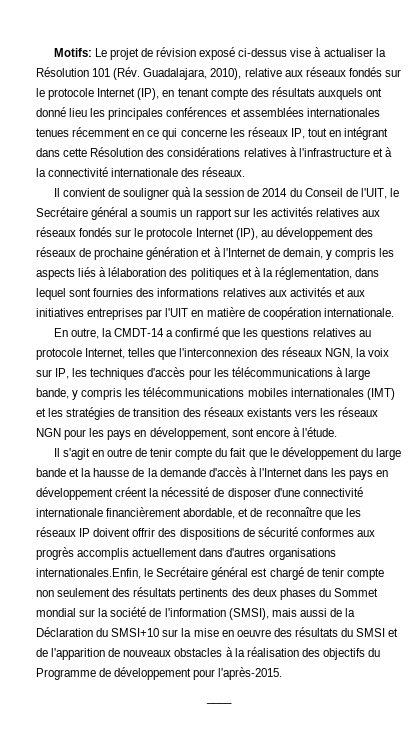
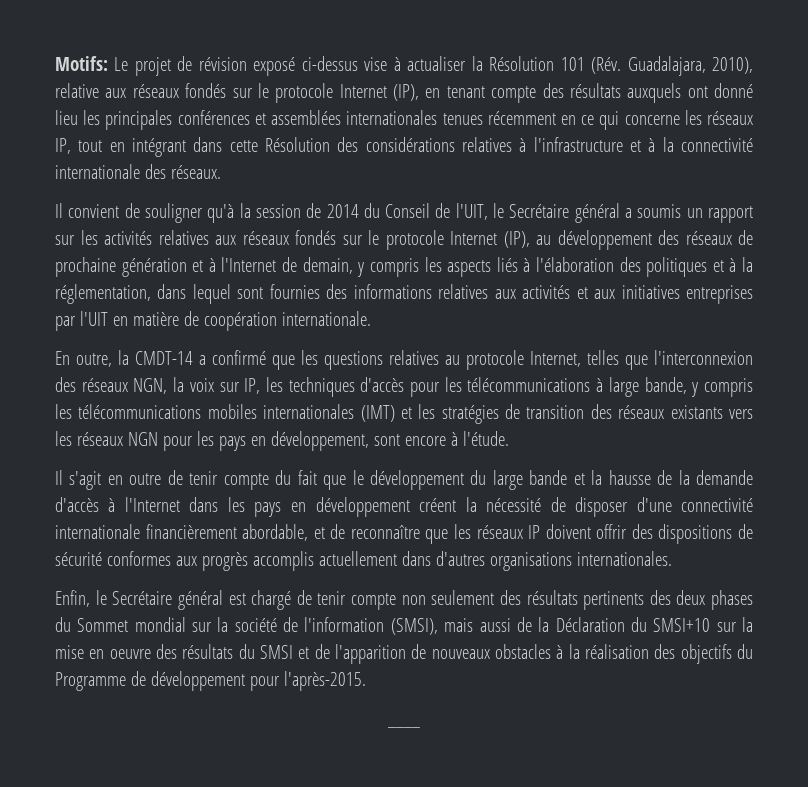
- Il convient de souligner quà la session de 2014 du Conseil de l'UIT, le Secrétaire général a soumis un rapport sur les activités relatives aux réseaux fondés sur le protocole Internet (IP), au développement des réseaux de prochaine génération et à l'Internet de demain, y compris les aspects liés à lélaboration des politiques et à la réglementation, dans lequel sont fournies des informations relatives aux activités et aux initiatives entreprises par l'UIT en matière de coopération internationale.
+ Il convient de souligner qu'à la session de 2014 du Conseil de l'UIT, le Secrétaire général a soumis un rapport sur les activités relatives aux réseaux fondés sur le protocole Internet (IP), au développement des réseaux de prochaine génération et à l'Internet de demain, y compris les aspects liés à l'élaboration des politiques et à la réglementation, dans lequel sont fournies des informations relatives aux activités et aux initiatives entreprises par l'UIT en matière de coopération internationale.
- Il s'agit en outre de tenir compte du fait que le développement du large bande et la hausse de la demande d'accès à l'Internet dans les pays en développement créent la nécessité de disposer d'une connectivité internationale financièrement abordable, et de reconnaître que les réseaux IP doivent offrir des dispositions de sécurité conformes aux progrès accomplis actuellement dans d'autres organisations internationales.Enfin, le Secrétaire général est chargé de tenir compte non seulement des résultats pertinents des deux phases du Sommet mondial sur la société de l'information (SMSI), mais aussi de la Déclaration du SMSI+10 sur la mise en oeuvre des résultats du SMSI et de l'apparition de nouveaux obstacles à la réalisation des objectifs du Programme de développement pour l'après-2015.
+ Il s'agit en outre de tenir compte du fait que le développement du large bande et la hausse de la demande d'accès à l'Internet dans les pays en développement créent la nécessité de disposer d'une connectivité internationale financièrement abordable, et de reconnaître que les réseaux IP doivent offrir des dispositions de sécurité conformes aux progrès accomplis actuellement dans d'autres organisations internationales.
+ Enfin, le Secrétaire général est chargé de tenir compte non seulement des résultats pertinents des deux phases du Sommet mondial sur la société de l'information (SMSI), mais aussi de la Déclaration du SMSI+10 sur la mise en oeuvre des résultats du SMSI et de l'apparition de nouveaux obstacles à la réalisation des objectifs du Programme de développement pour l'après-2015.

